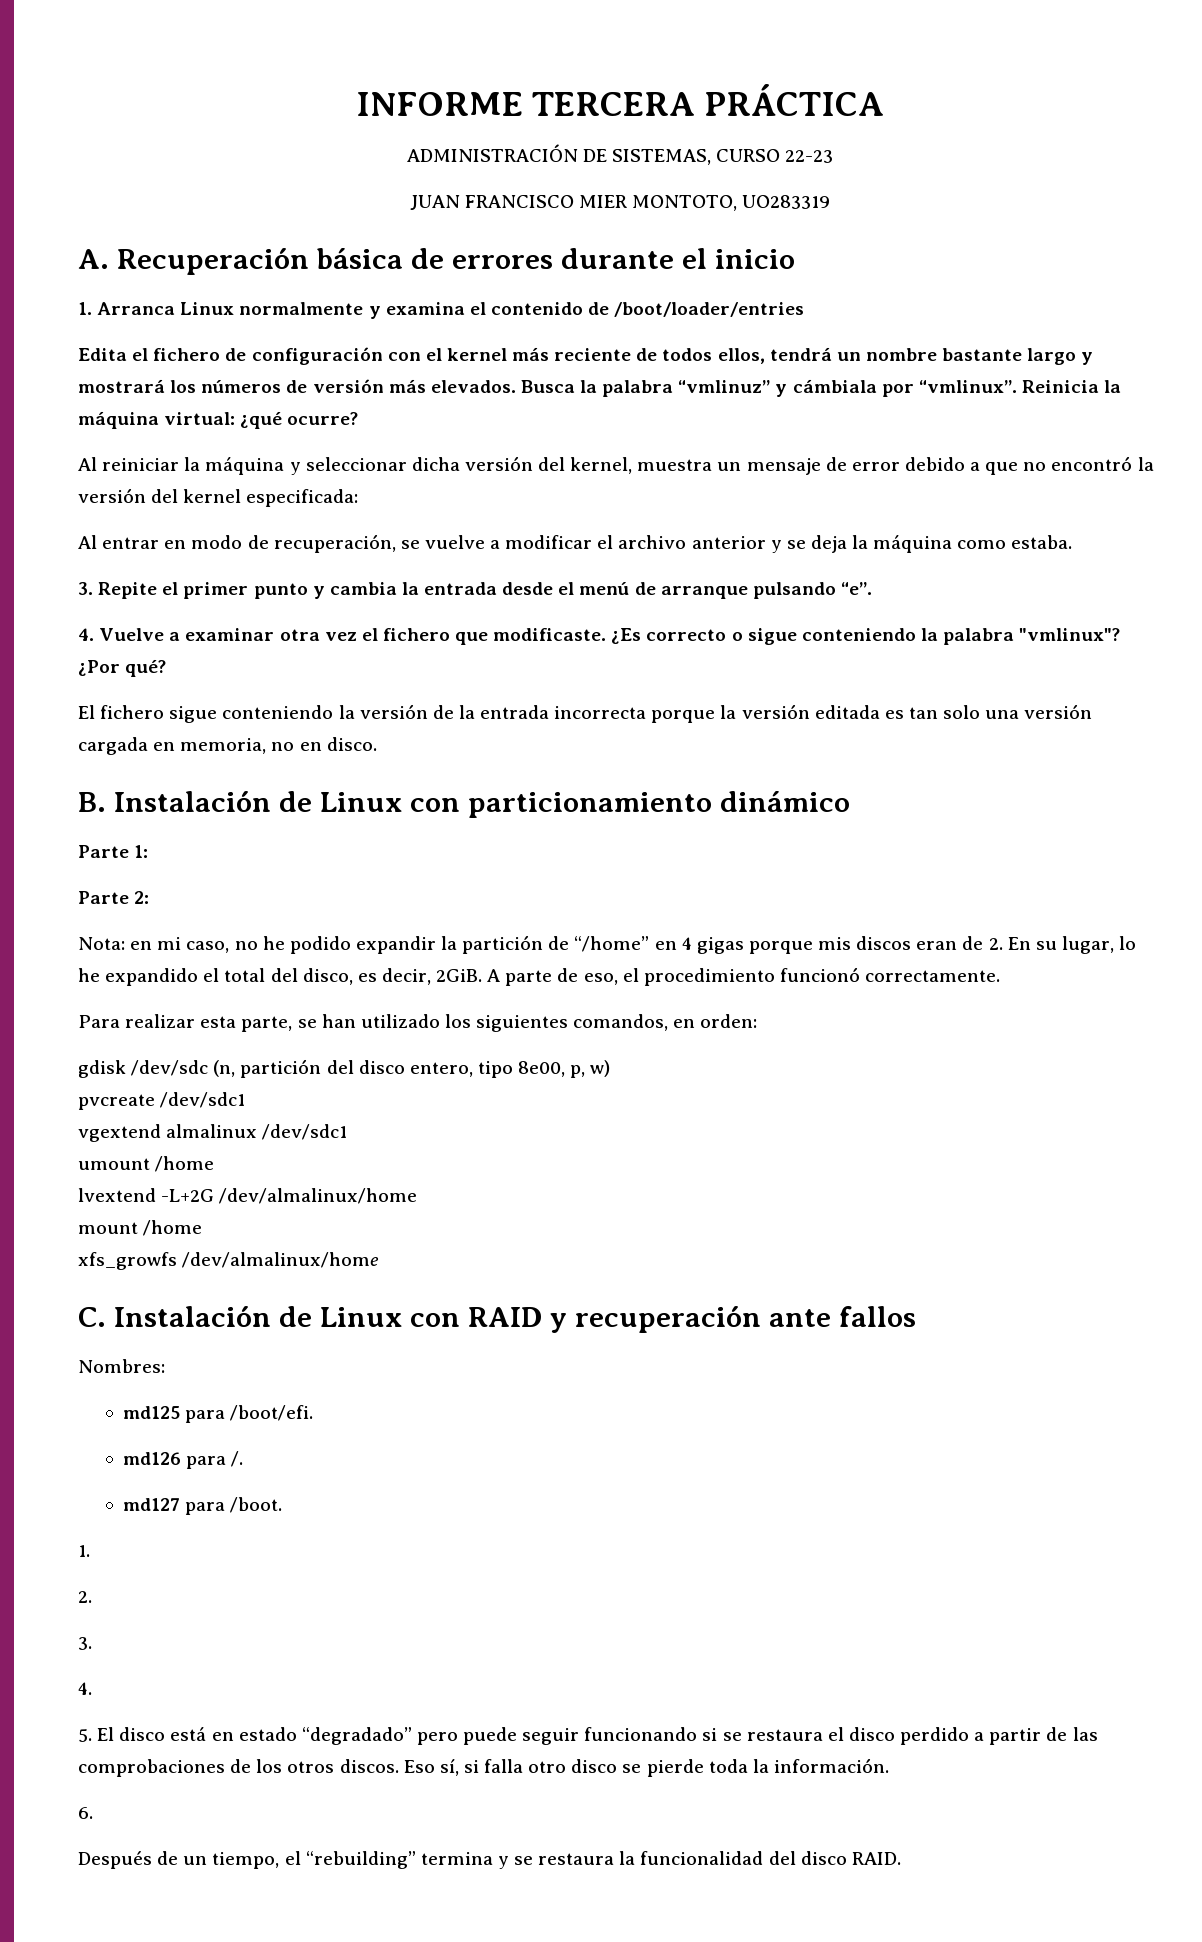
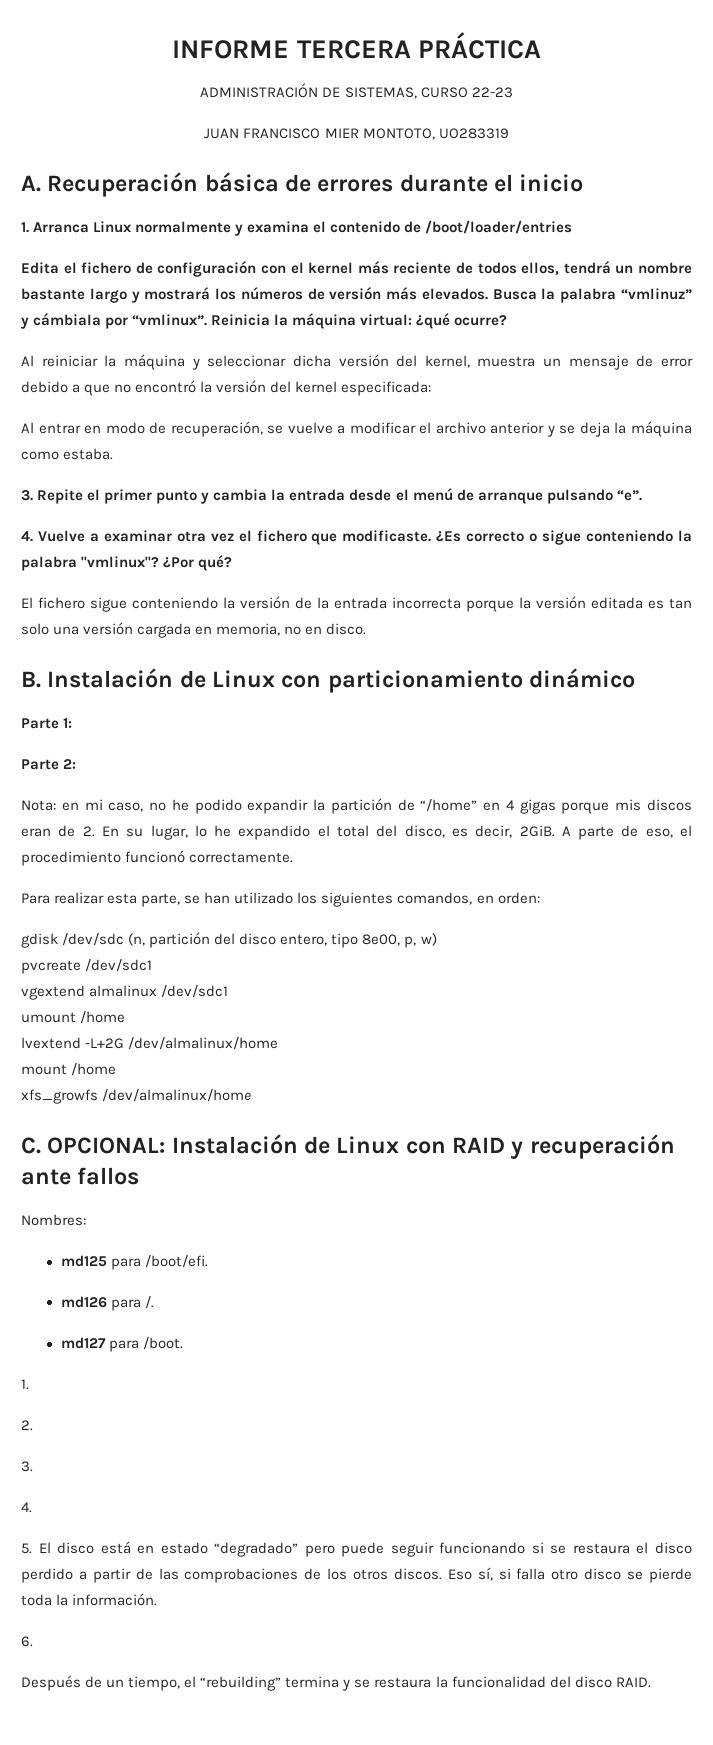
- C. Instalación de Linux con RAID y recuperación ante fallos
+ C. OPCIONAL: Instalación de Linux con RAID y recuperación ante fallos

